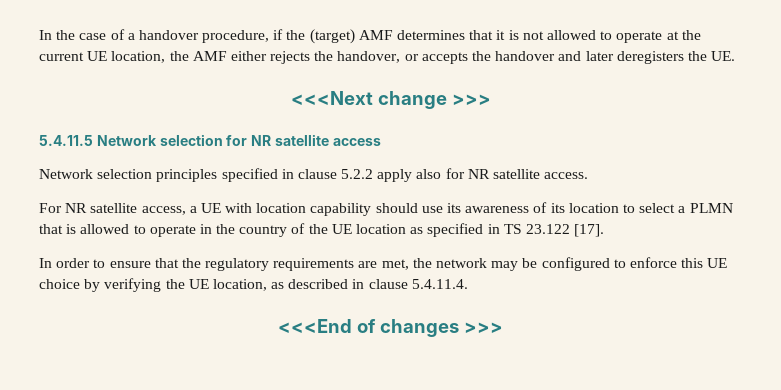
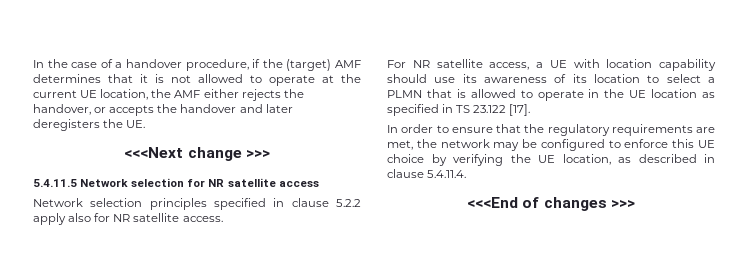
- For NR satellite access, a UE with location capability should use its awareness of its location to select a PLMN that is allowed to operate in the country of the UE location as specified in TS 23.122 [17].
+ For NR satellite access, a UE with location capability should use its awareness of its location to select a PLMN that is allowed to operate in the UE location as specified in TS 23.122 [17].

